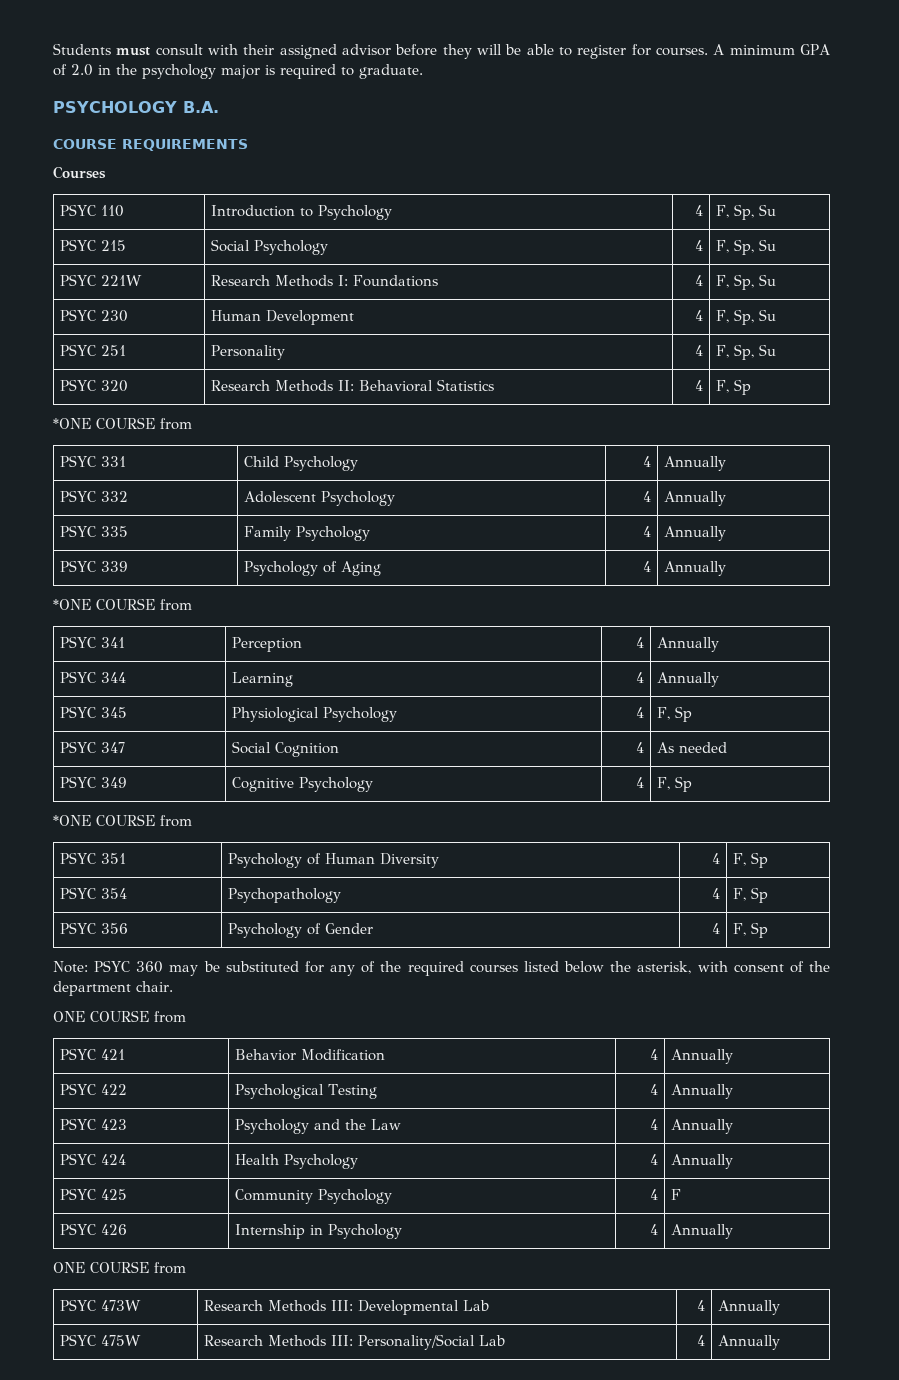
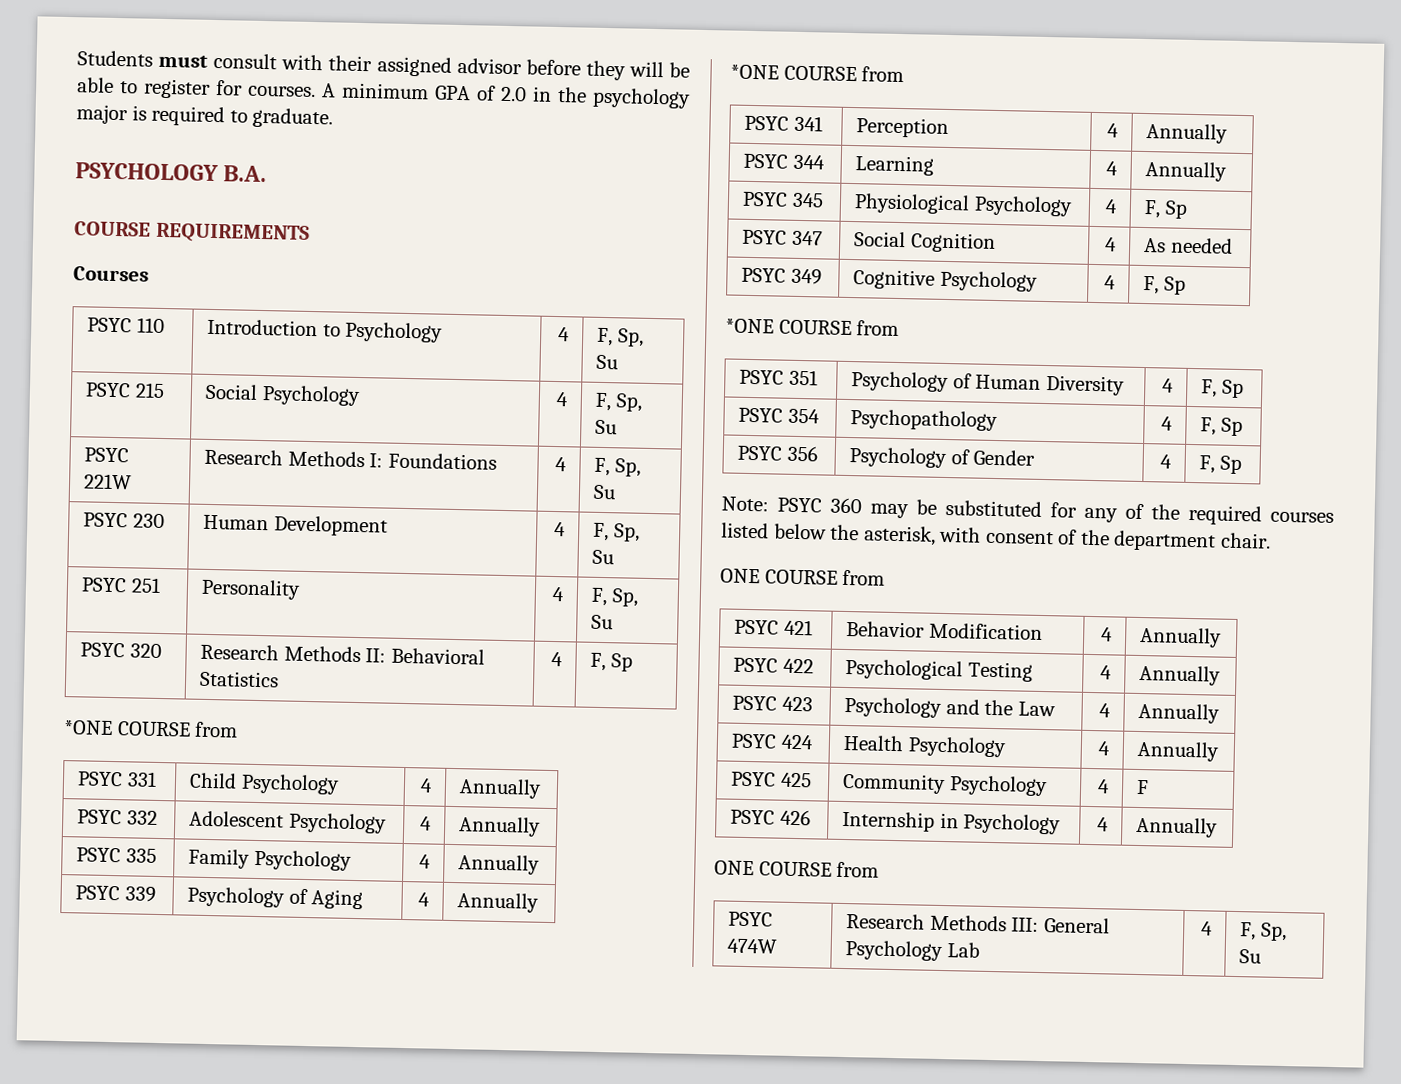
- PSYC 473W | Research Methods III: Developmental Lab | 4 | Annually
- PSYC 475W | Research Methods III: Personality/Social Lab | 4 | Annually
+ PSYC 474W | Research Methods III: General Psychology Lab | 4 | F, Sp, Su

